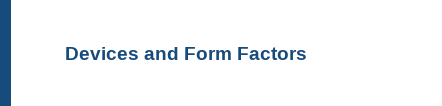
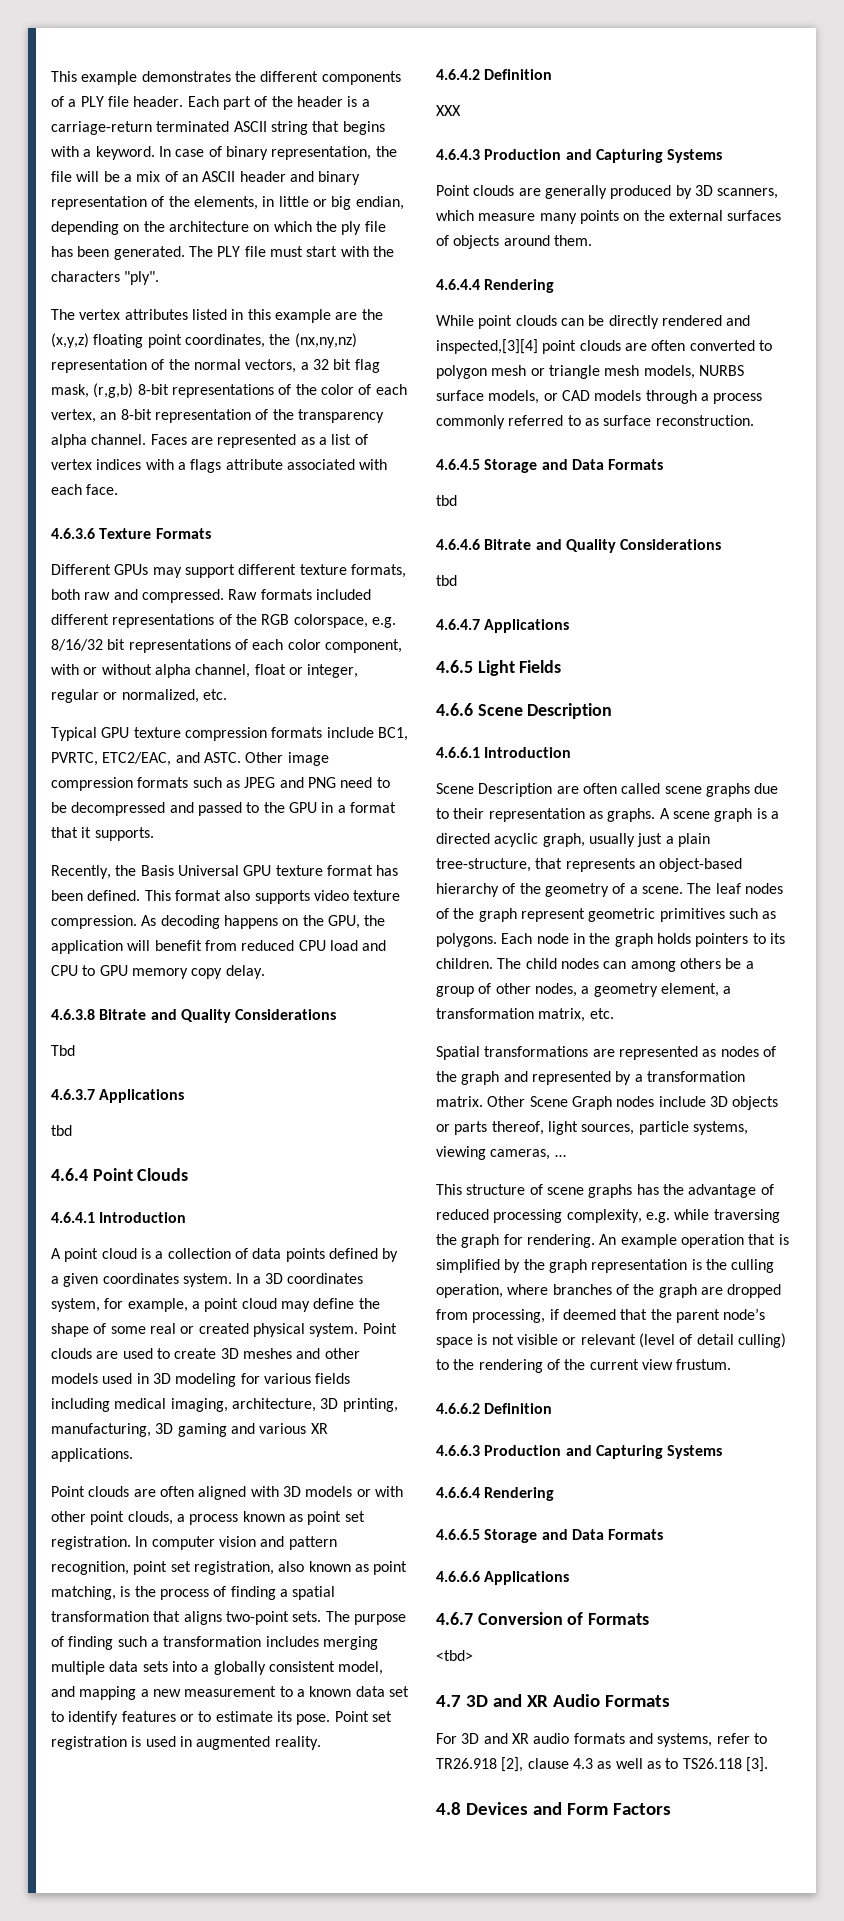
- Devices and Form Factors
+ This example demonstrates the different components of a PLY file header. Each part of the header is a carriage-return terminated ASCII string that begins with a keyword. In case of binary representation, the file will be a mix of an ASCII header and binary representation of the elements, in little or big endian, depending on the architecture on which the ply file has been generated. The PLY file must start with the characters "ply".
+ The vertex attributes listed in this example are the (x,y,z) floating point coordinates, the (nx,ny,nz) representation of the normal vectors, a 32 bit flag mask, (r,g,b) 8-bit representations of the color of each vertex, an 8-bit representation of the transparency alpha channel. Faces are represented as a list of vertex indices with a flags attribute associated with each face.
+ 4.6.3.6 Texture Formats
+ Different GPUs may support different texture formats, both raw and compressed. Raw formats included different representations of the RGB colorspace, e.g. 8/16/32 bit representations of each color component, with or without alpha channel, float or integer, regular or normalized, etc.
+ Typical GPU texture compression formats include BC1, PVRTC, ETC2/EAC, and ASTC. Other image compression formats such as JPEG and PNG need to be decompressed and passed to the GPU in a format that it supports.
+ Recently, the Basis Universal GPU texture format has been defined. This format also supports video texture compression. As decoding happens on the GPU, the application will benefit from reduced CPU load and CPU to GPU memory copy delay.
+ 4.6.3.8 Bitrate and Quality Considerations
+ Tbd
+ 4.6.3.7 Applications
+ tbd
+ 4.6.4 Point Clouds
+ 4.6.4.1 Introduction
+ A point cloud is a collection of data points defined by a given coordinates system. In a 3D coordinates system, for example, a point cloud may define the shape of some real or created physical system. Point clouds are used to create 3D meshes and other models used in 3D modeling for various fields including medical imaging, architecture, 3D printing, manufacturing, 3D gaming and various XR applications.
+ Point clouds are often aligned with 3D models or with other point clouds, a process known as point set registration. In computer vision and pattern recognition, point set registration, also known as point matching, is the process of finding a spatial transformation that aligns two-point sets. The purpose of finding such a transformation includes merging multiple data sets into a globally consistent model, and mapping a new measurement to a known data set to identify features or to estimate its pose. Point set registration is used in augmented reality.
+ 4.6.4.2 Definition
+ XXX
+ 4.6.4.3 Production and Capturing Systems
+ Point clouds are generally produced by 3D scanners, which measure many points on the external surfaces of objects around them.
+ 4.6.4.4 Rendering
+ While point clouds can be directly rendered and inspected,[3][4] point clouds are often converted to polygon mesh or triangle mesh models, NURBS surface models, or CAD models through a process commonly referred to as surface reconstruction.
+ 4.6.4.5 Storage and Data Formats
+ tbd
+ 4.6.4.6 Bitrate and Quality Considerations
+ tbd
+ 4.6.4.7 Applications
+ 4.6.5 Light Fields
+ 4.6.6 Scene Description
+ 4.6.6.1 Introduction
+ Scene Description are often called scene graphs due to their representation as graphs. A scene graph is a directed acyclic graph, usually just a plain tree-structure, that represents an object-based hierarchy of the geometry of a scene. The leaf nodes of the graph represent geometric primitives such as polygons. Each node in the graph holds pointers to its children. The child nodes can among others be a group of other nodes, a geometry element, a transformation matrix, etc.
+ Spatial transformations are represented as nodes of the graph and represented by a transformation matrix. Other Scene Graph nodes include 3D objects or parts thereof, light sources, particle systems, viewing cameras, …
+ This structure of scene graphs has the advantage of reduced processing complexity, e.g. while traversing the graph for rendering. An example operation that is simplified by the graph representation is the culling operation, where branches of the graph are dropped from processing, if deemed that the parent node’s space is not visible or relevant (level of detail culling) to the rendering of the current view frustum.
+ 4.6.6.2 Definition
+ 4.6.6.3 Production and Capturing Systems
+ 4.6.6.4 Rendering
+ 4.6.6.5 Storage and Data Formats
+ 4.6.6.6 Applications
+ 4.6.7 Conversion of Formats
+ <tbd>
+ 4.7 3D and XR Audio Formats
+ For 3D and XR audio formats and systems, refer to TR26.918 [2], clause 4.3 as well as to TS26.118 [3].
+ 4.8 Devices and Form Factors

